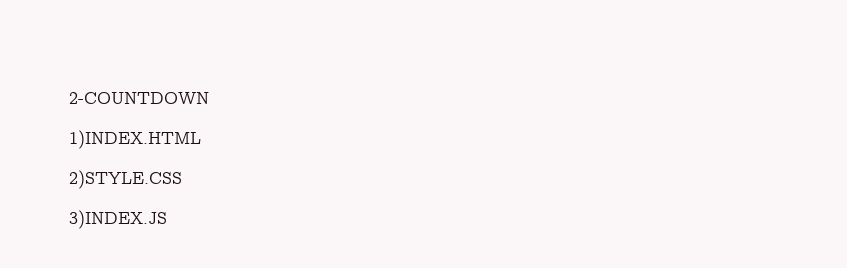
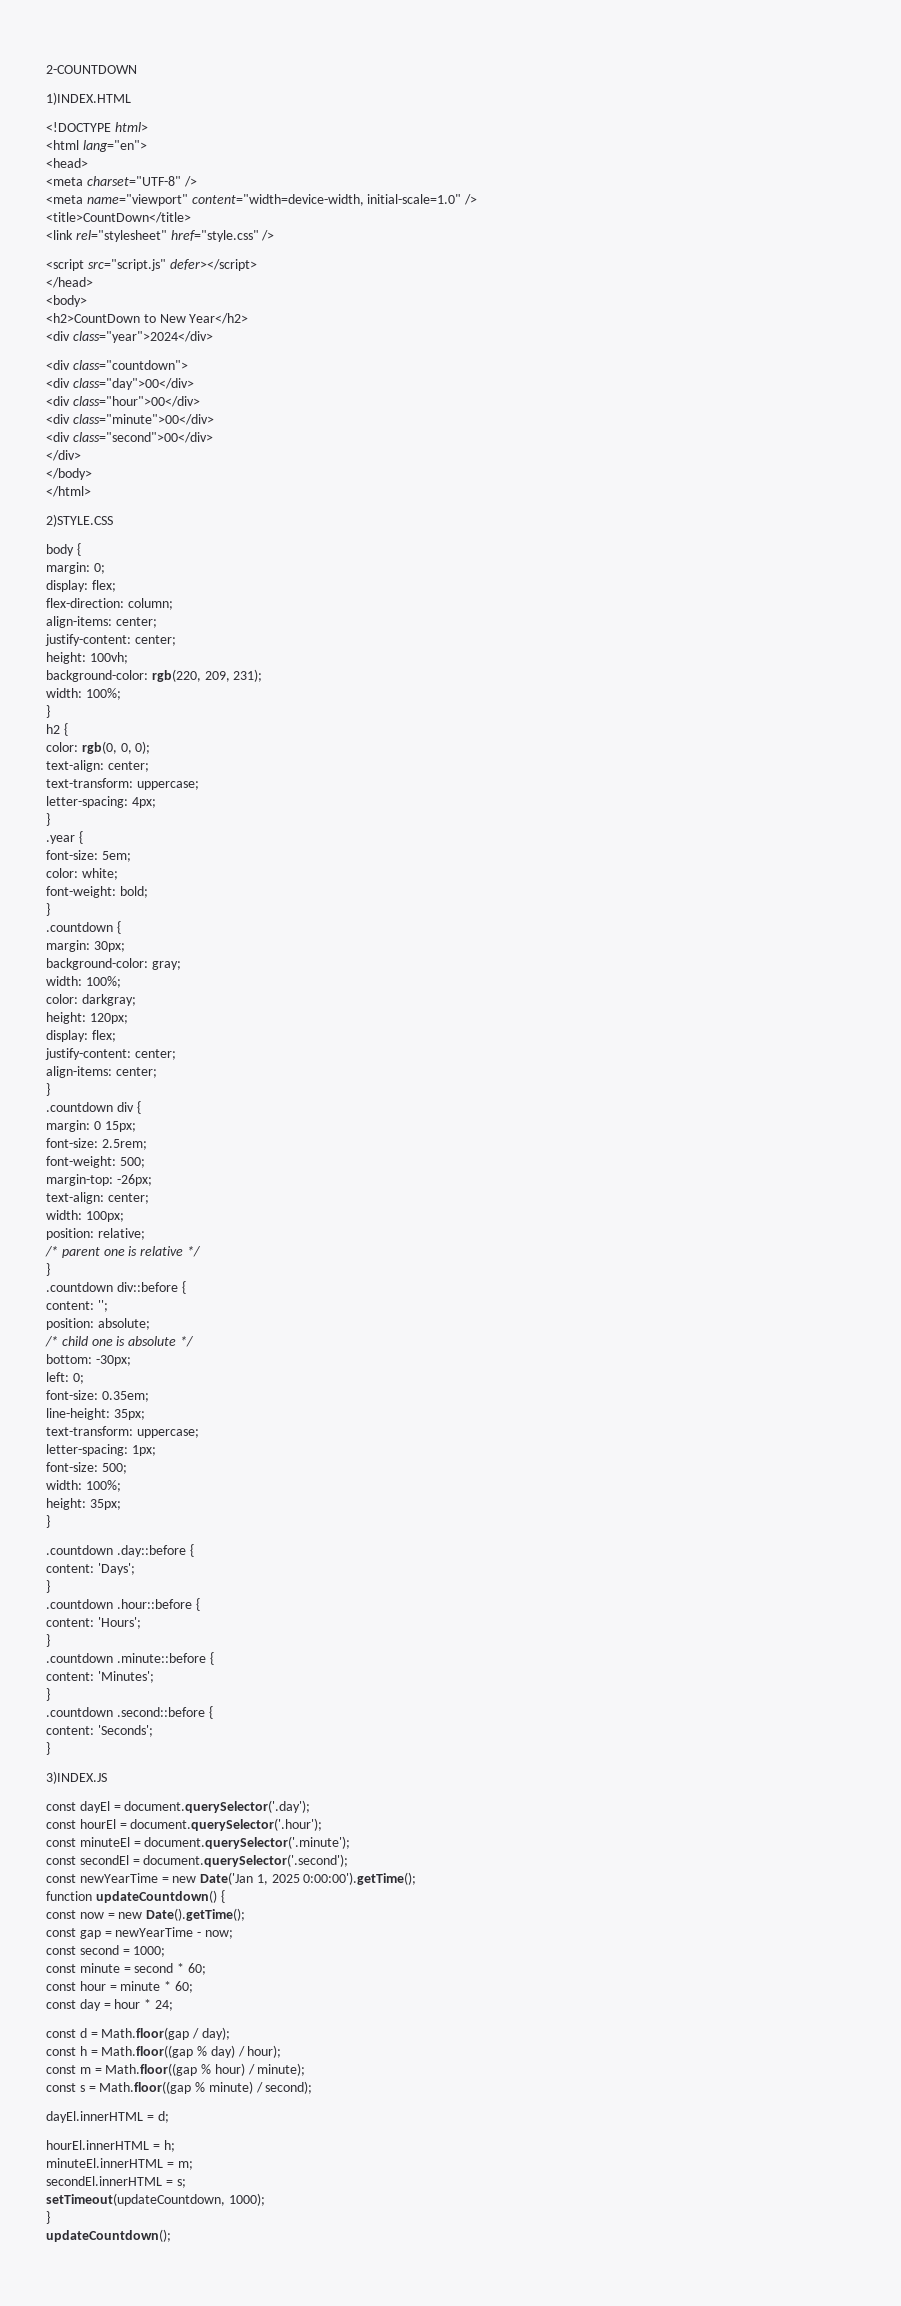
+ <!DOCTYPE html>
+ <html lang="en">
+ <head>
+ <meta charset="UTF-8" />
+ <meta name="viewport" content="width=device-width, initial-scale=1.0" />
+ <title>CountDown</title>
+ <link rel="stylesheet" href="style.css" />
+ <script src="script.js" defer></script>
+ </head>
+ <body>
+ <h2>CountDown to New Year</h2>
+ <div class="year">2024</div>
+ <div class="countdown">
+ <div class="day">00</div>
+ <div class="hour">00</div>
+ <div class="minute">00</div>
+ <div class="second">00</div>
+ </div>
+ </body>
+ </html>
  2)STYLE.CSS
+ body {
+ margin: 0;
+ display: flex;
+ flex-direction: column;
+ align-items: center;
+ justify-content: center;
+ height: 100vh;
+ background-color: rgb(220, 209, 231);
+ width: 100%;
+ }
+ h2 {
+ color: rgb(0, 0, 0);
+ text-align: center;
+ text-transform: uppercase;
+ letter-spacing: 4px;
+ }
+ .year {
+ font-size: 5em;
+ color: white;
+ font-weight: bold;
+ }
+ .countdown {
+ margin: 30px;
+ background-color: gray;
+ width: 100%;
+ color: darkgray;
+ height: 120px;
+ display: flex;
+ justify-content: center;
+ align-items: center;
+ }
+ .countdown div {
+ margin: 0 15px;
+ font-size: 2.5rem;
+ font-weight: 500;
+ margin-top: -26px;
+ text-align: center;
+ width: 100px;
+ position: relative;
+ /* parent one is relative */
+ }
+ .countdown div::before {
+ content: '';
+ position: absolute;
+ /* child one is absolute */
+ bottom: -30px;
+ left: 0;
+ font-size: 0.35em;
+ line-height: 35px;
+ text-transform: uppercase;
+ letter-spacing: 1px;
+ font-size: 500;
+ width: 100%;
+ height: 35px;
+ }
+ .countdown .day::before {
+ content: 'Days';
+ }
+ .countdown .hour::before {
+ content: 'Hours';
+ }
+ .countdown .minute::before {
+ content: 'Minutes';
+ }
+ .countdown .second::before {
+ content: 'Seconds';
+ }
  3)INDEX.JS
+ const dayEl = document.querySelector('.day');
+ const hourEl = document.querySelector('.hour');
+ const minuteEl = document.querySelector('.minute');
+ const secondEl = document.querySelector('.second');
+ const newYearTime = new Date('Jan 1, 2025 0:00:00').getTime();
+ function updateCountdown() {
+ const now = new Date().getTime();
+ const gap = newYearTime - now;
+ const second = 1000;
+ const minute = second * 60;
+ const hour = minute * 60;
+ const day = hour * 24;
+ const d = Math.floor(gap / day);
+ const h = Math.floor((gap % day) / hour);
+ const m = Math.floor((gap % hour) / minute);
+ const s = Math.floor((gap % minute) / second);
+ dayEl.innerHTML = d;
+ hourEl.innerHTML = h;
+ minuteEl.innerHTML = m;
+ secondEl.innerHTML = s;
+ setTimeout(updateCountdown, 1000);
+ }
+ updateCountdown();

